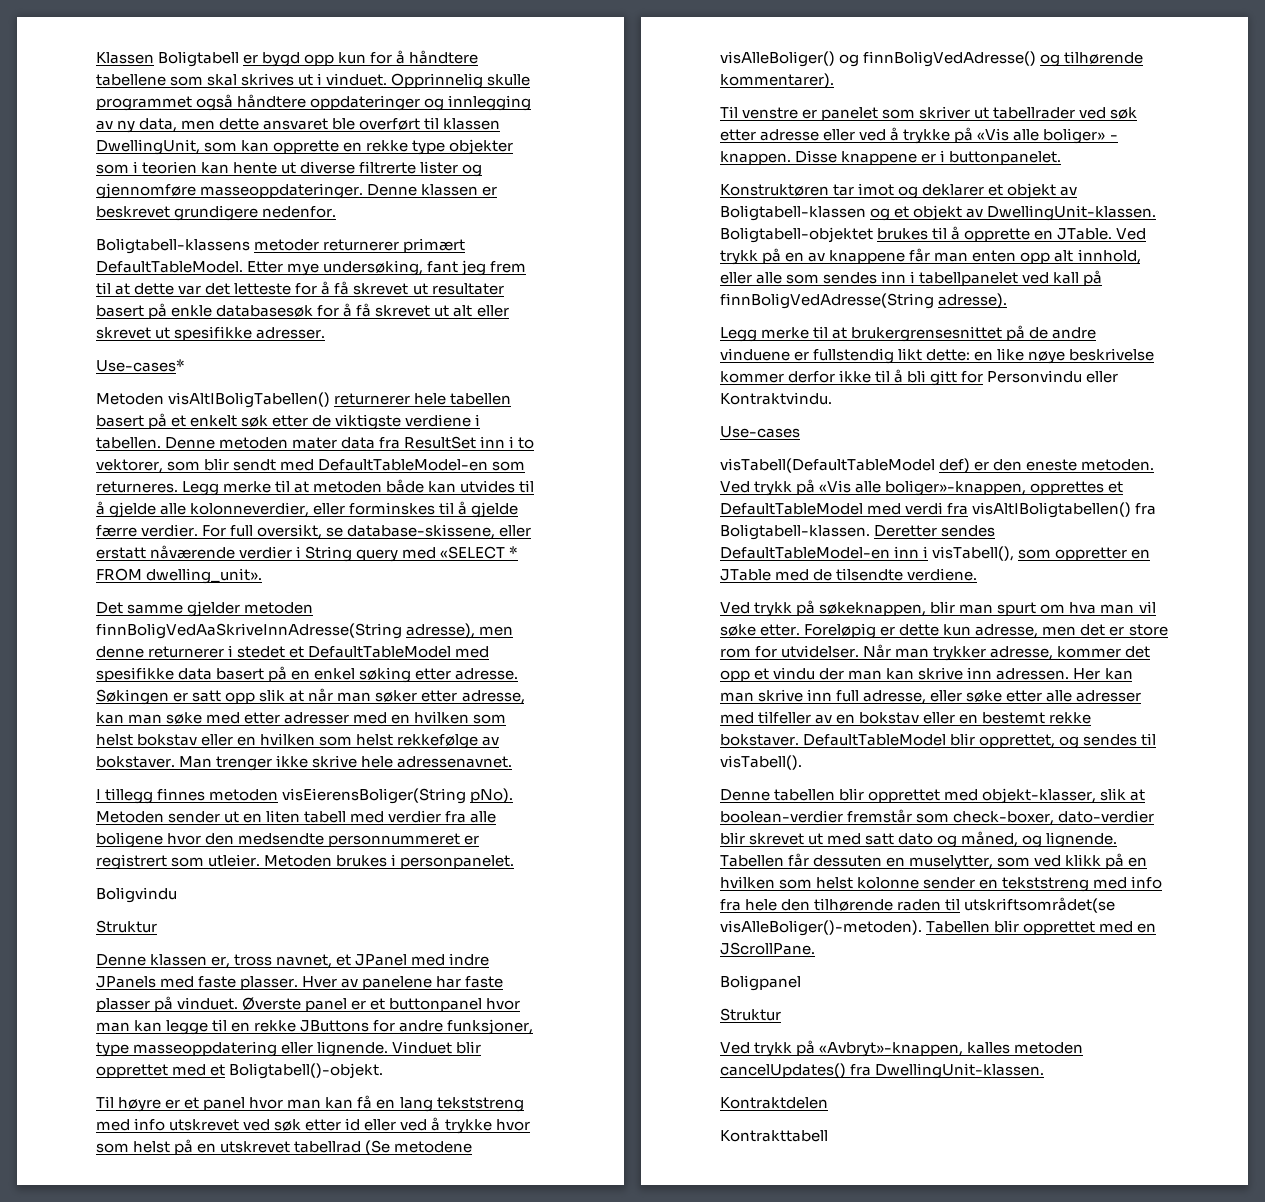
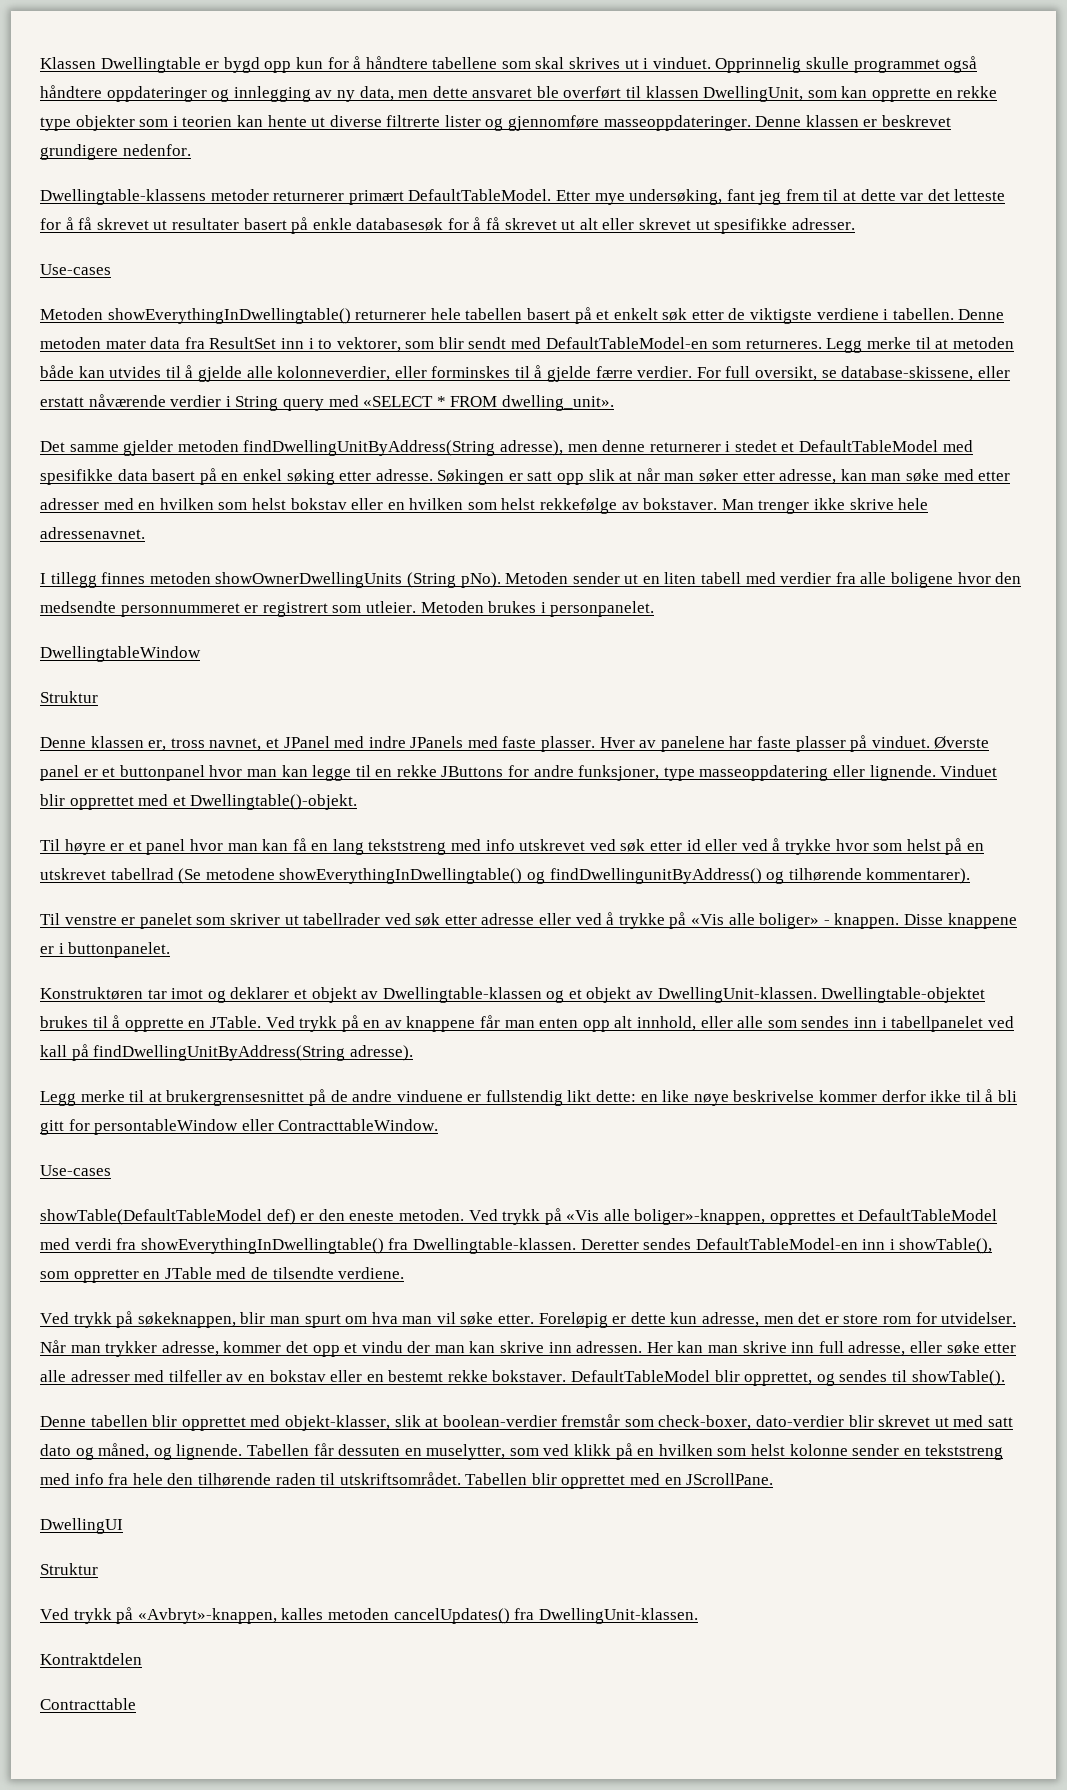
- Klassen Boligtabell er bygd opp kun for å håndtere tabellene som skal skrives ut i vinduet.
+ Klassen Dwellingtable er bygd opp kun for å håndtere tabellene som skal skrives ut i vinduet.
- Boligtabell-klassens metoder returnerer primært DefaultTableModel.
+ Dwellingtable-klassens metoder returnerer primært DefaultTableModel.
  Etter mye undersøking, fant jeg frem til at dette var det letteste for å få skrevet ut resultater basert på enkle databasesøk for å få skrevet ut alt eller skrevet ut spesifikke adresser.
- Use-cases*
- Metoden visAltIBoligTabellen() returnerer hele tabellen basert på et enkelt søk etter de viktigste verdiene i tabellen.
+ Use-cases
+ Metoden showEverythingInDwellingtable() returnerer hele tabellen basert på et enkelt søk etter de viktigste verdiene i tabellen.
- Det samme gjelder metoden finnBoligVedAaSkriveInnAdresse(String adresse), men denne returnerer i stedet et DefaultTableModel med spesifikke data basert på en enkel søking etter adresse.
+ Det samme gjelder metoden findDwellingUnitByAddress(String adresse), men denne returnerer i stedet et DefaultTableModel med spesifikke data basert på en enkel søking etter adresse.
- I tillegg finnes metoden visEierensBoliger(String pNo).
+ I tillegg finnes metoden showOwnerDwellingUnits (String pNo).
- Boligvindu
+ DwellingtableWindow
- Vinduet blir opprettet med et Boligtabell()-objekt.
+ Vinduet blir opprettet med et Dwellingtable()-objekt.
- Til høyre er et panel hvor man kan få en lang tekststreng med info utskrevet ved søk etter id eller ved å trykke hvor som helst på en utskrevet tabellrad (Se metodene visAlleBoliger() og finnBoligVedAdresse() og tilhørende kommentarer).
+ Til høyre er et panel hvor man kan få en lang tekststreng med info utskrevet ved søk etter id eller ved å trykke hvor som helst på en utskrevet tabellrad (Se metodene showEverythingInDwellingtable() og findDwellingunitByAddress() og tilhørende kommentarer).
- Konstruktøren tar imot og deklarer et objekt av Boligtabell-klassen og et objekt av DwellingUnit-klassen.
+ Konstruktøren tar imot og deklarer et objekt av Dwellingtable-klassen og et objekt av DwellingUnit-klassen.
- Boligtabell-objektet brukes til å opprette en JTable.
+ Dwellingtable-objektet brukes til å opprette en JTable.
- Ved trykk på en av knappene får man enten opp alt innhold, eller alle som sendes inn i tabellpanelet ved kall på finnBoligVedAdresse(String adresse).
+ Ved trykk på en av knappene får man enten opp alt innhold, eller alle som sendes inn i tabellpanelet ved kall på findDwellingUnitByAddress(String adresse).
- Legg merke til at brukergrensesnittet på de andre vinduene er fullstendig likt dette: en like nøye beskrivelse kommer derfor ikke til å bli gitt for Personvindu eller Kontraktvindu.
+ Legg merke til at brukergrensesnittet på de andre vinduene er fullstendig likt dette: en like nøye beskrivelse kommer derfor ikke til å bli gitt for persontableWindow eller ContracttableWindow.
  Use-cases
- visTabell(DefaultTableModel def) er den eneste metoden.
+ showTable(DefaultTableModel def) er den eneste metoden.
- Ved trykk på «Vis alle boliger»-knappen, opprettes et DefaultTableModel med verdi fra visAltIBoligtabellen() fra Boligtabell-klassen.
+ Ved trykk på «Vis alle boliger»-knappen, opprettes et DefaultTableModel med verdi fra showEverythingInDwellingtable() fra Dwellingtable-klassen.
- Deretter sendes DefaultTableModel-en inn i visTabell(), som oppretter en JTable med de tilsendte verdiene.
+ Deretter sendes DefaultTableModel-en inn i showTable(), som oppretter en JTable med de tilsendte verdiene.
- DefaultTableModel blir opprettet, og sendes til visTabell().
+ DefaultTableModel blir opprettet, og sendes til showTable().
- Tabellen får dessuten en muselytter, som ved klikk på en hvilken som helst kolonne sender en tekststreng med info fra hele den tilhørende raden til utskriftsområdet(se visAlleBoliger()-metoden).
+ Tabellen får dessuten en muselytter, som ved klikk på en hvilken som helst kolonne sender en tekststreng med info fra hele den tilhørende raden til utskriftsområdet.
- Boligpanel
+ DwellingUI
- Kontrakttabell
+ Contracttable

